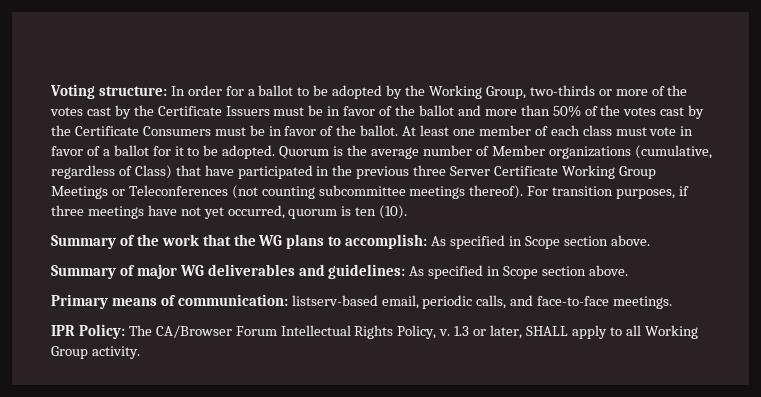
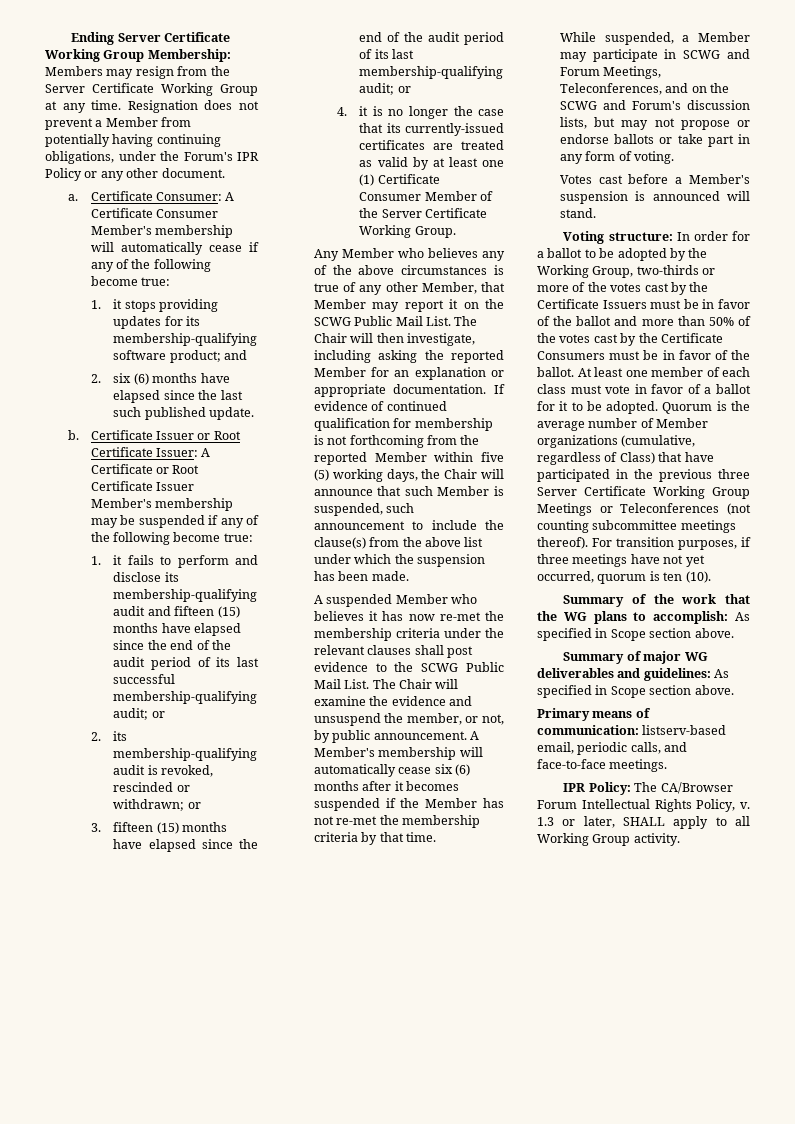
+ Ending Server Certificate Working Group Membership: Members may resign from the Server Certificate Working Group at any time. Resignation does not prevent a Member from potentially having continuing obligations, under the Forum's IPR Policy or any other document.
+ a. Certificate Consumer: A Certificate Consumer Member's membership will automatically cease if any of the following become true:
+ 1. it stops providing updates for its membership-qualifying software product; and
+ 2. six (6) months have elapsed since the last such published update.
+ b. Certificate Issuer or Root Certificate Issuer: A Certificate or Root Certificate Issuer Member's membership may be suspended if any of the following become true:
+ 1. it fails to perform and disclose its membership-qualifying audit and fifteen (15) months have elapsed since the end of the audit period of its last successful membership-qualifying audit; or
+ 2. its membership-qualifying audit is revoked, rescinded or withdrawn; or
+ 3. fifteen (15) months have elapsed since the end of the audit period of its last membership-qualifying audit; or
+ 4. it is no longer the case that its currently-issued certificates are treated as valid by at least one (1) Certificate Consumer Member of the Server Certificate Working Group.
+ Any Member who believes any of the above circumstances is true of any other Member, that Member may report it on the SCWG Public Mail List. The Chair will then investigate, including asking the reported Member for an explanation or appropriate documentation. If evidence of continued qualification for membership is not forthcoming from the reported Member within five (5) working days, the Chair will announce that such Member is suspended, such announcement to include the clause(s) from the above list under which the suspension has been made.
+ A suspended Member who believes it has now re-met the membership criteria under the relevant clauses shall post evidence to the SCWG Public Mail List. The Chair will examine the evidence and unsuspend the member, or not, by public announcement. A Member's membership will automatically cease six (6) months after it becomes suspended if the Member has not re-met the membership criteria by that time.
+ While suspended, a Member may participate in SCWG and Forum Meetings, Teleconferences, and on the SCWG and Forum's discussion lists, but may not propose or endorse ballots or take part in any form of voting.
+ Votes cast before a Member's suspension is announced will stand.

